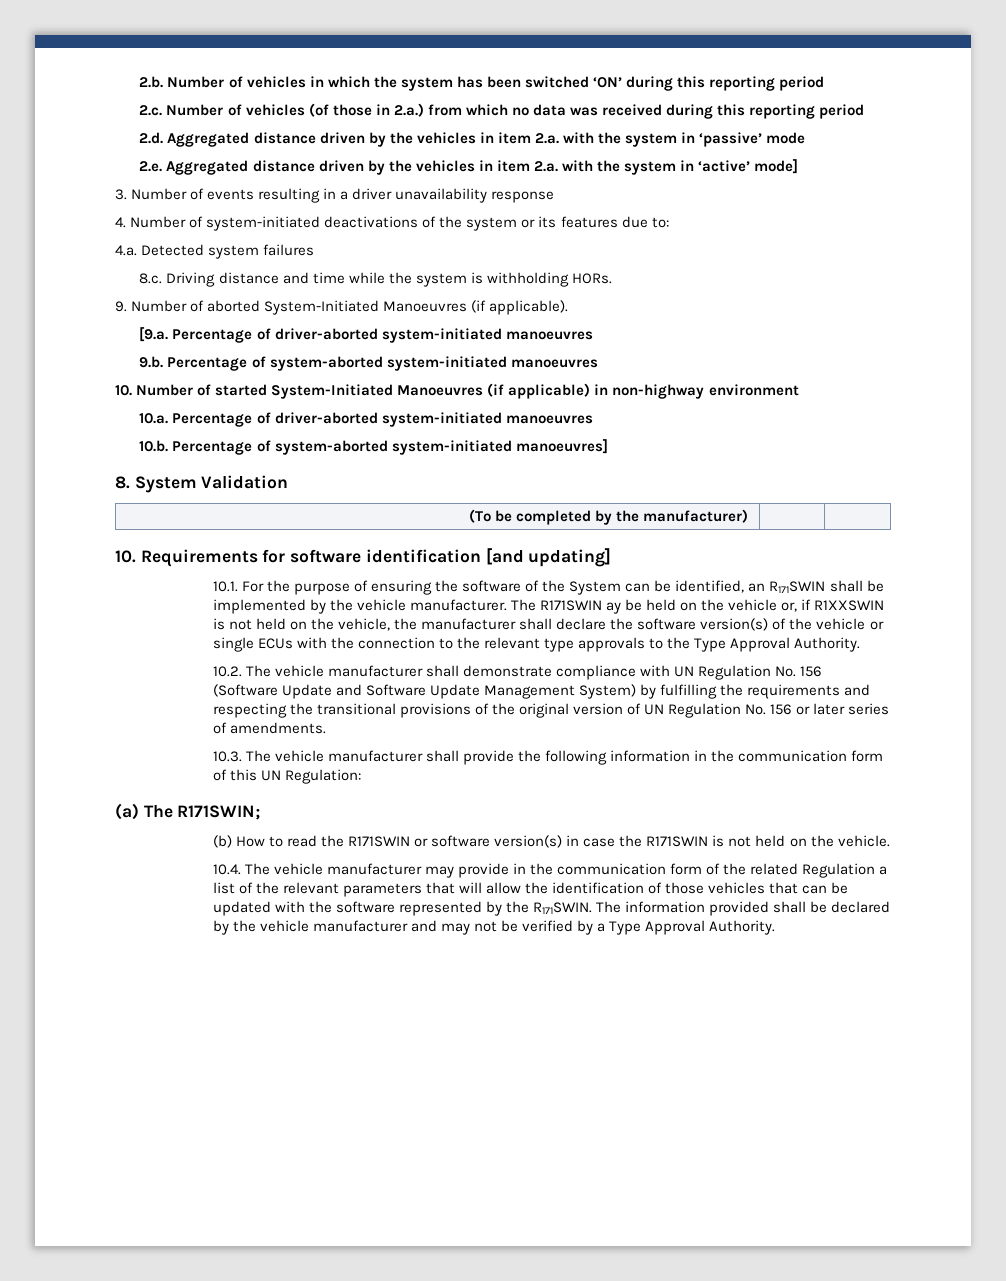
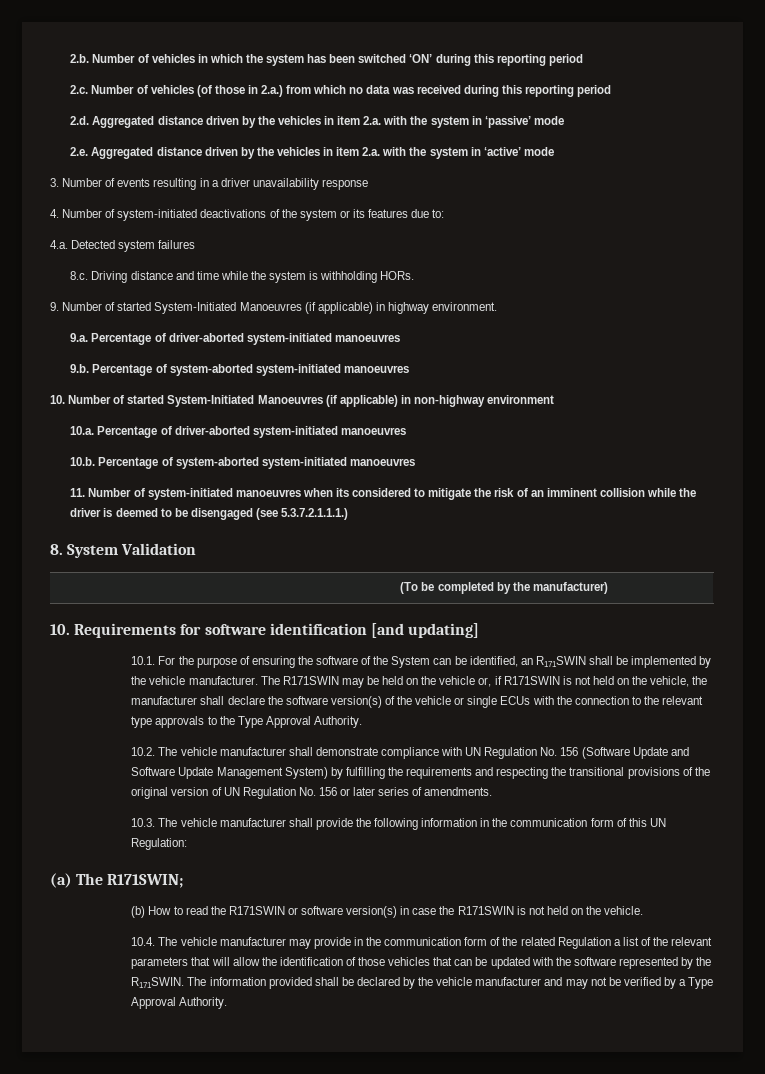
- 2.e. Aggregated distance driven by the vehicles in item 2.a. with the system in ‘active’ mode]
+ 2.e. Aggregated distance driven by the vehicles in item 2.a. with the system in ‘active’ mode
- 9. Number of aborted System-Initiated Manoeuvres (if applicable).
- [9.a. Percentage of driver-aborted system-initiated manoeuvres
+ 9. Number of started System-Initiated Manoeuvres (if applicable) in highway environment.
+ 9.a. Percentage of driver-aborted system-initiated manoeuvres
- 10.b. Percentage of system-aborted system-initiated manoeuvres]
+ 10.b. Percentage of system-aborted system-initiated manoeuvres
+ 11. Number of system-initiated manoeuvres when its considered to mitigate the risk of an imminent collision while the driver is deemed to be disengaged (see 5.3.7.2.1.1.1.)
- The R171SWIN ay be held on the vehicle or, if R1XXSWIN is not held on the vehicle, the manufacturer shall declare the software version(s) of the vehicle or single ECUs with the connection to the relevant type approvals to the Type Approval Authority.
+ The R171SWIN may be held on the vehicle or, if R171SWIN is not held on the vehicle, the manufacturer shall declare the software version(s) of the vehicle or single ECUs with the connection to the relevant type approvals to the Type Approval Authority.

